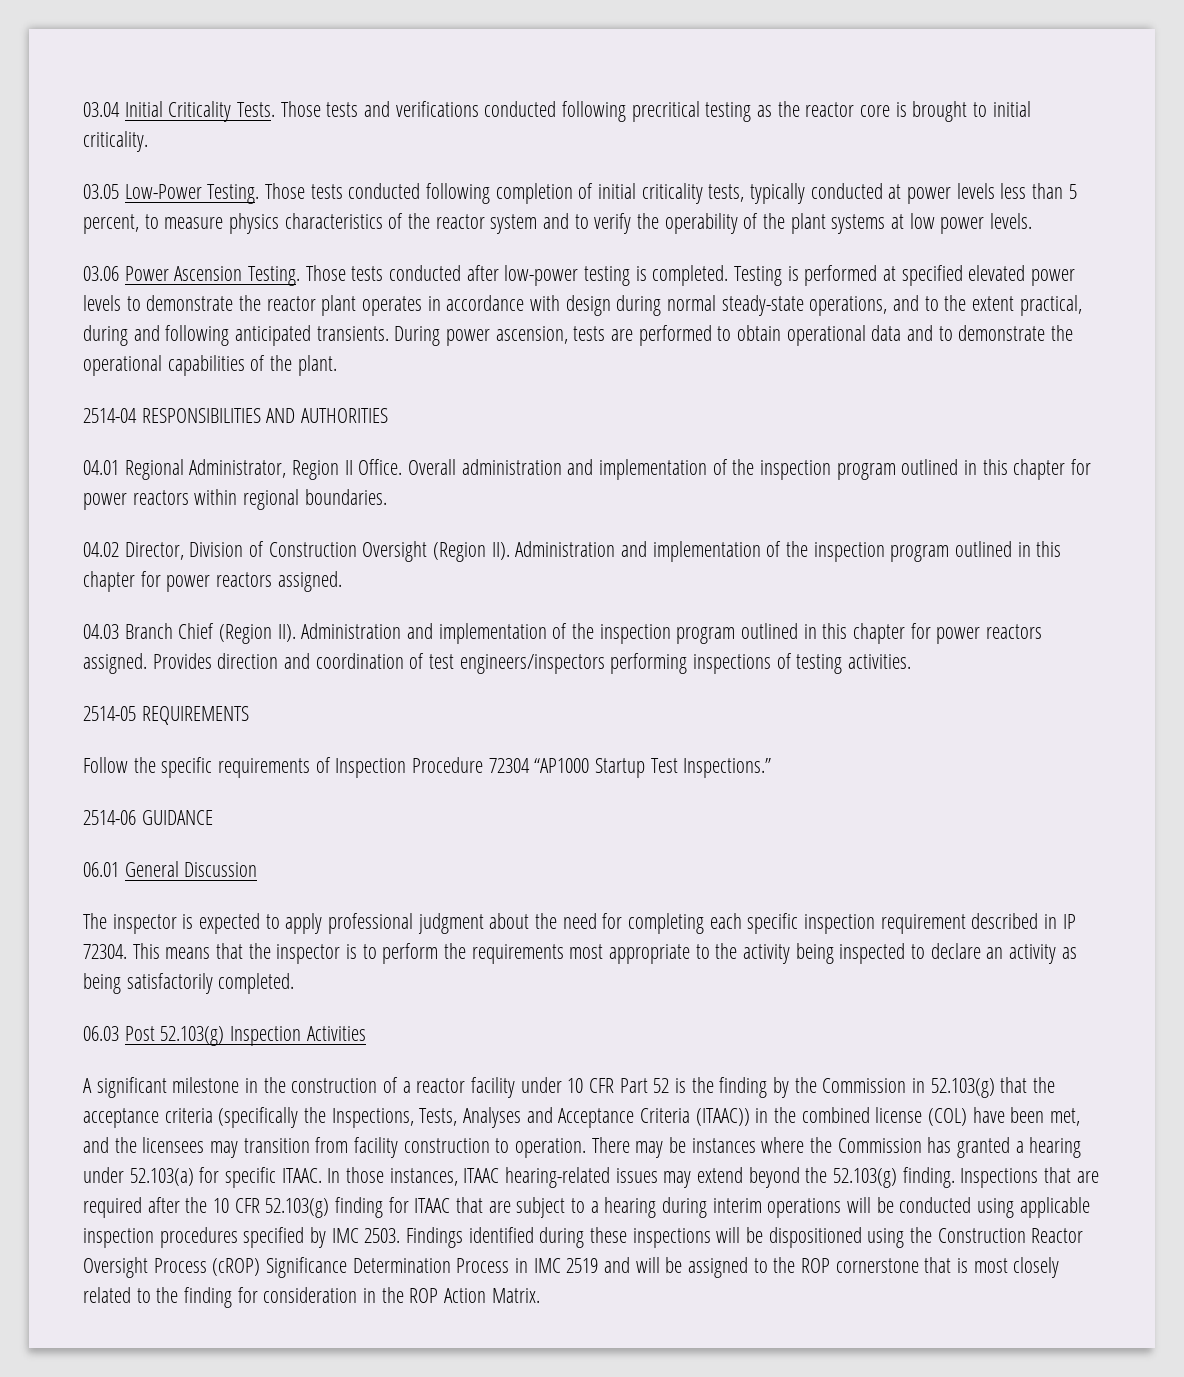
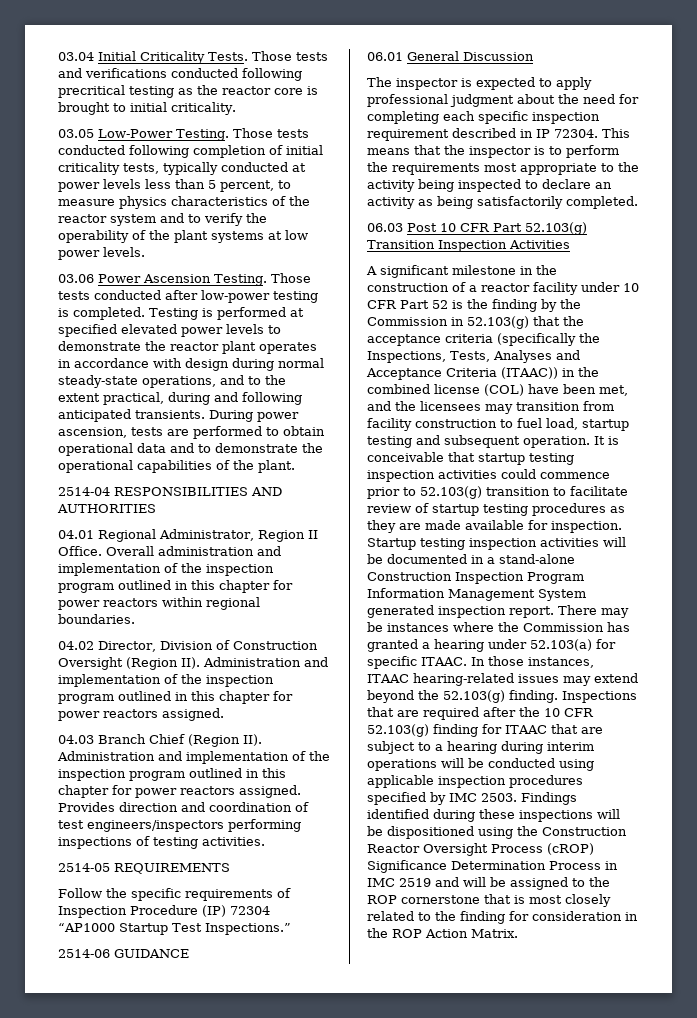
- Follow the specific requirements of Inspection Procedure 72304 “AP1000 Startup Test Inspections.”
+ Follow the specific requirements of Inspection Procedure (IP) 72304 “AP1000 Startup Test Inspections.”
- 06.03 Post 52.103(g) Inspection Activities
+ 06.03 Post 10 CFR Part 52.103(g) Transition Inspection Activities
- A significant milestone in the construction of a reactor facility under 10 CFR Part 52 is the finding by the Commission in 52.103(g) that the acceptance criteria (specifically the Inspections, Tests, Analyses and Acceptance Criteria (ITAAC)) in the combined license (COL) have been met, and the licensees may transition from facility construction to operation.
+ A significant milestone in the construction of a reactor facility under 10 CFR Part 52 is the finding by the Commission in 52.103(g) that the acceptance criteria (specifically the Inspections, Tests, Analyses and Acceptance Criteria (ITAAC)) in the combined license (COL) have been met, and the licensees may transition from facility construction to fuel load, startup testing and subsequent operation. It is conceivable that startup testing inspection activities could commence prior to 52.103(g) transition to facilitate review of startup testing procedures as they are made available for inspection. Startup testing inspection activities will be documented in a stand-alone Construction Inspection Program Information Management System generated inspection report.

